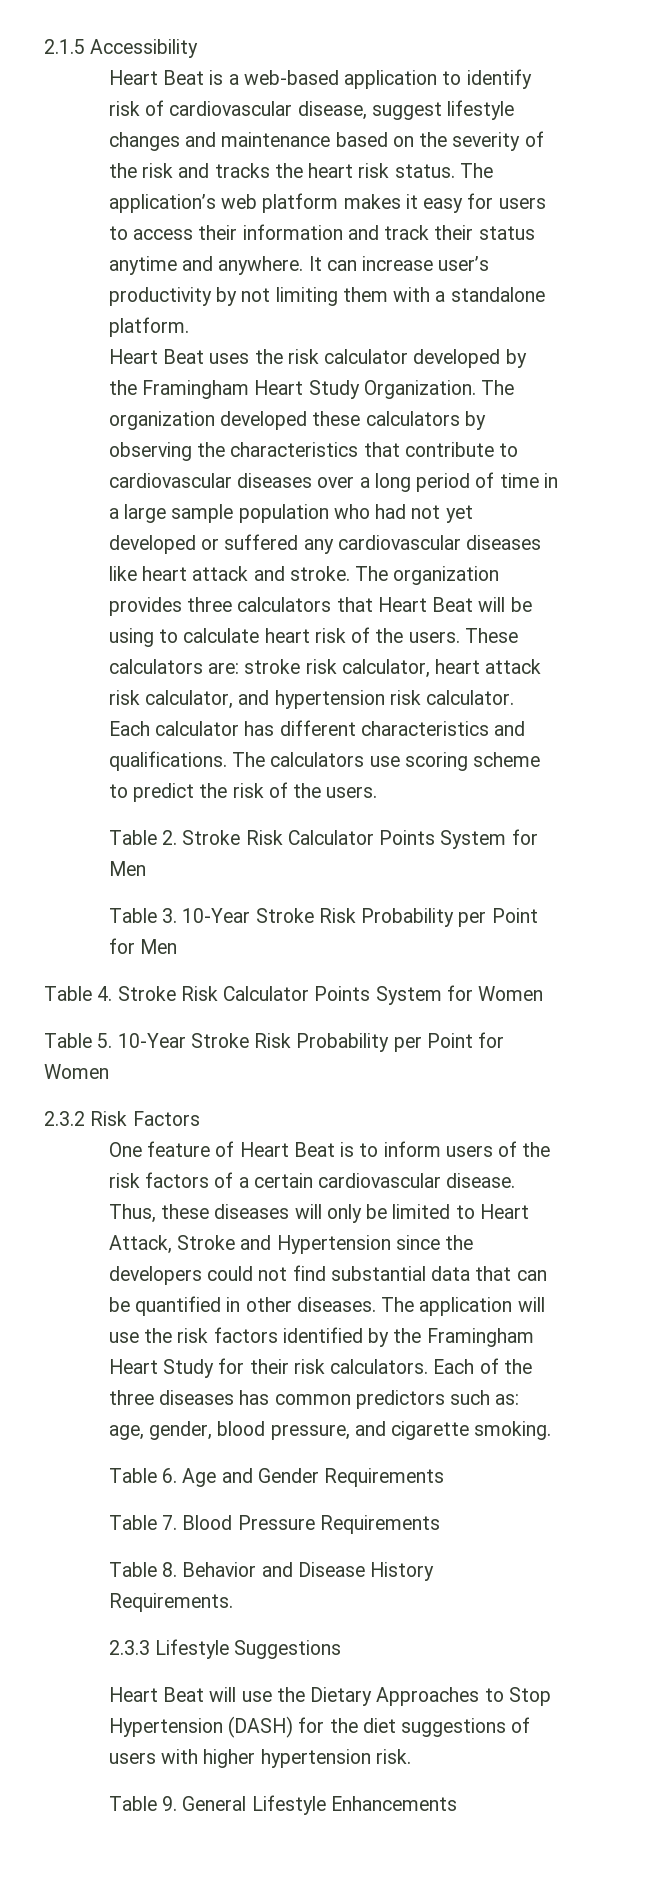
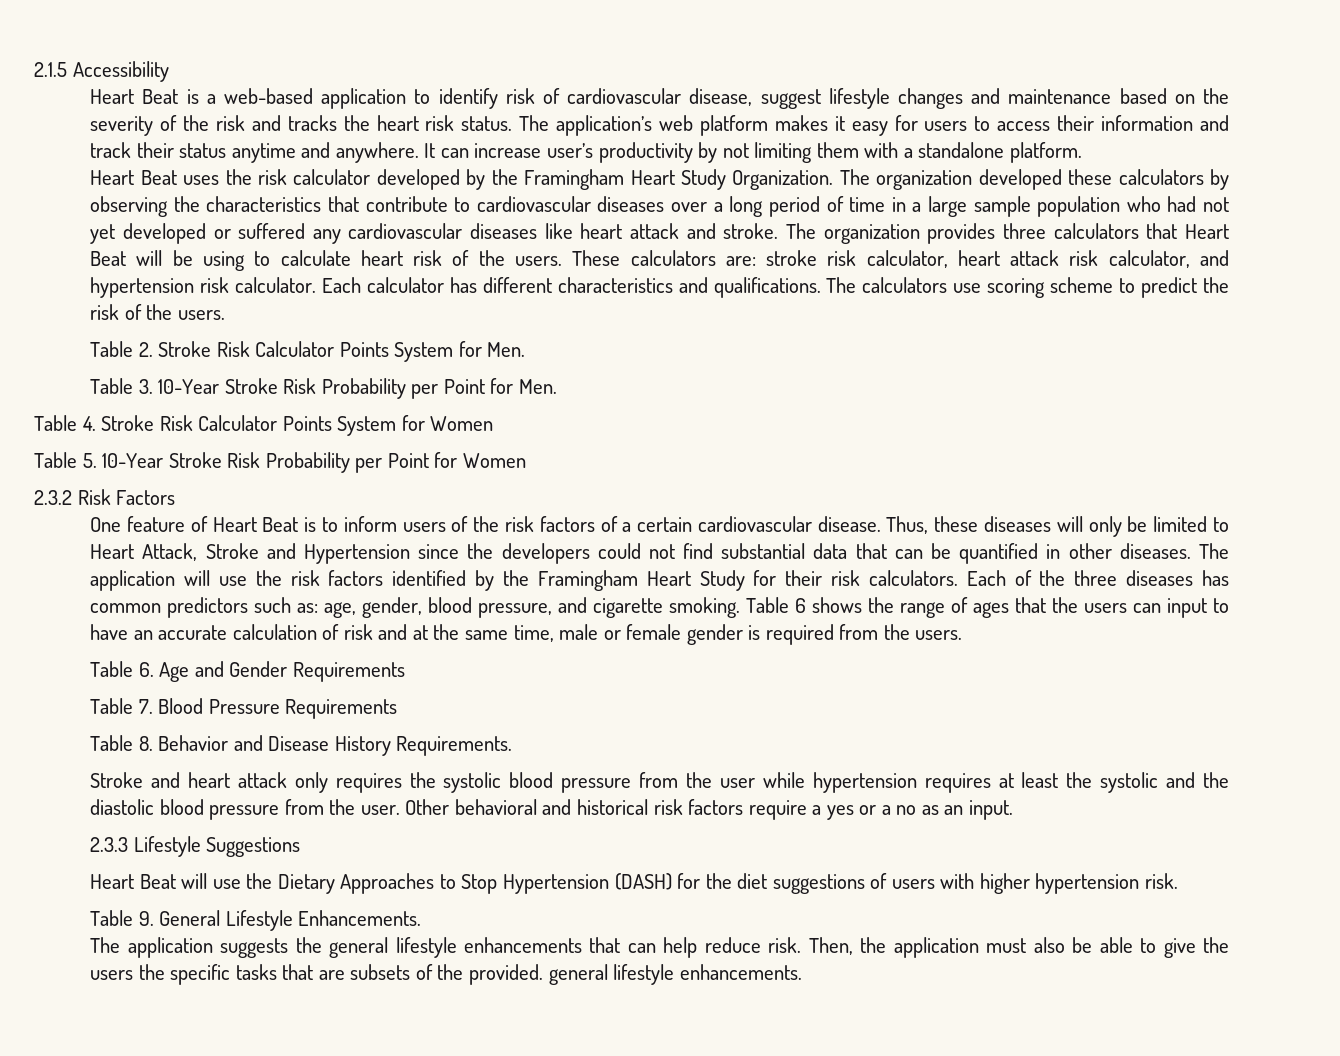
- Table 2. Stroke Risk Calculator Points System for Men
+ Table 2. Stroke Risk Calculator Points System for Men.
- Table 3. 10-Year Stroke Risk Probability per Point for Men
+ Table 3. 10-Year Stroke Risk Probability per Point for Men.
+ Table 6 shows the range of ages that the users can input to have an accurate calculation of risk and at the same time, male or female gender is required from the users.
+ Stroke and heart attack only requires the systolic blood pressure from the user while hypertension requires at least the systolic and the diastolic blood pressure from the user. Other behavioral and historical risk factors require a yes or a no as an input.
- Table 9. General Lifestyle Enhancements
+ Table 9. General Lifestyle Enhancements.
+ The application suggests the general lifestyle enhancements that can help reduce risk. Then, the application must also be able to give the users the specific tasks that are subsets of the provided. general lifestyle enhancements.

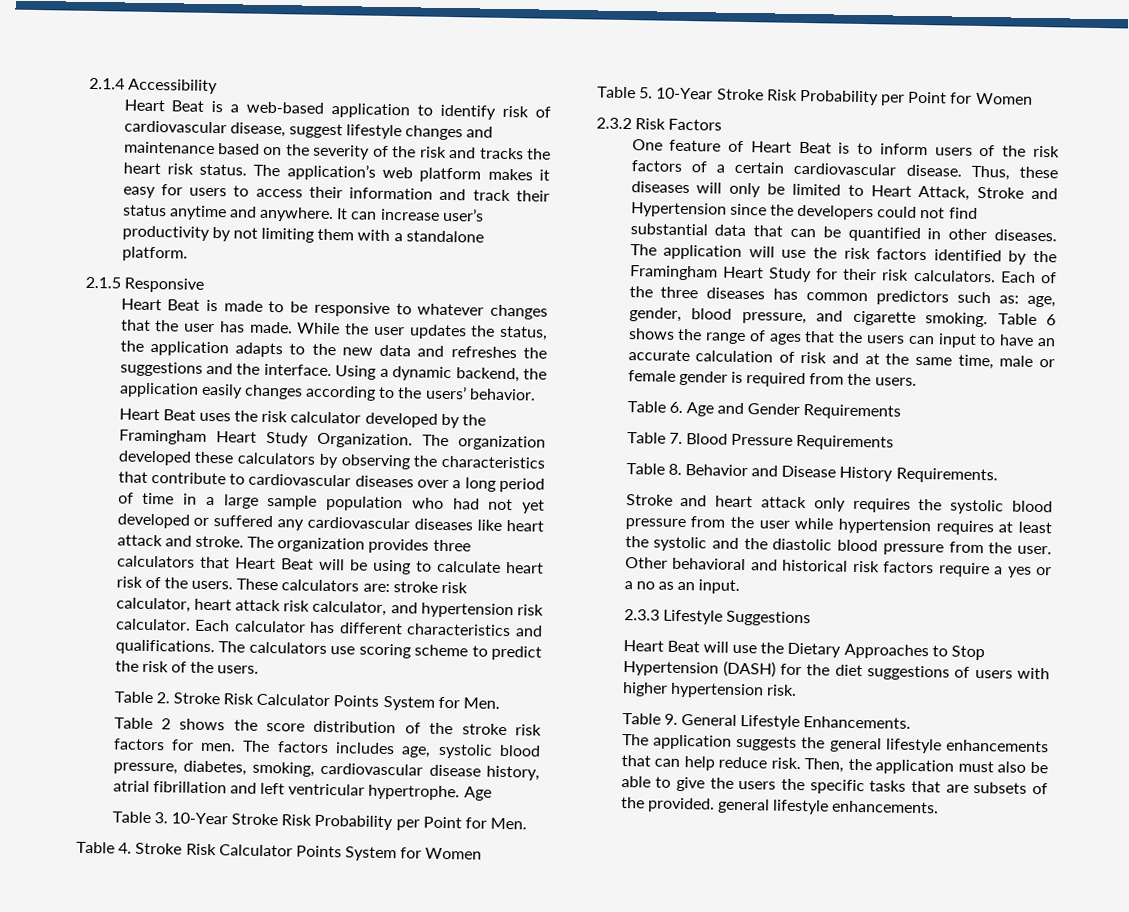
- 2.1.5 Accessibility
+ 2.1.4 Accessibility
+ 2.1.5 Responsive
+ Heart Beat is made to be responsive to whatever changes that the user has made. While the user updates the status, the application adapts to the new data and refreshes the suggestions and the interface. Using a dynamic backend, the application easily changes according to the users’ behavior.
+ Table 2 shows the score distribution of the stroke risk factors for men. The factors includes age, systolic blood pressure, diabetes, smoking, cardiovascular disease history, atrial fibrillation and left ventricular hypertrophe. Age

